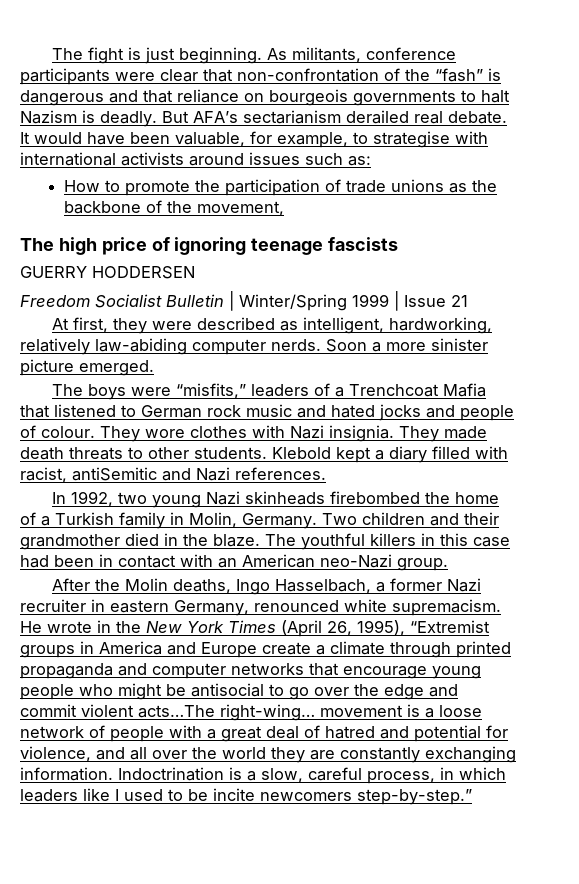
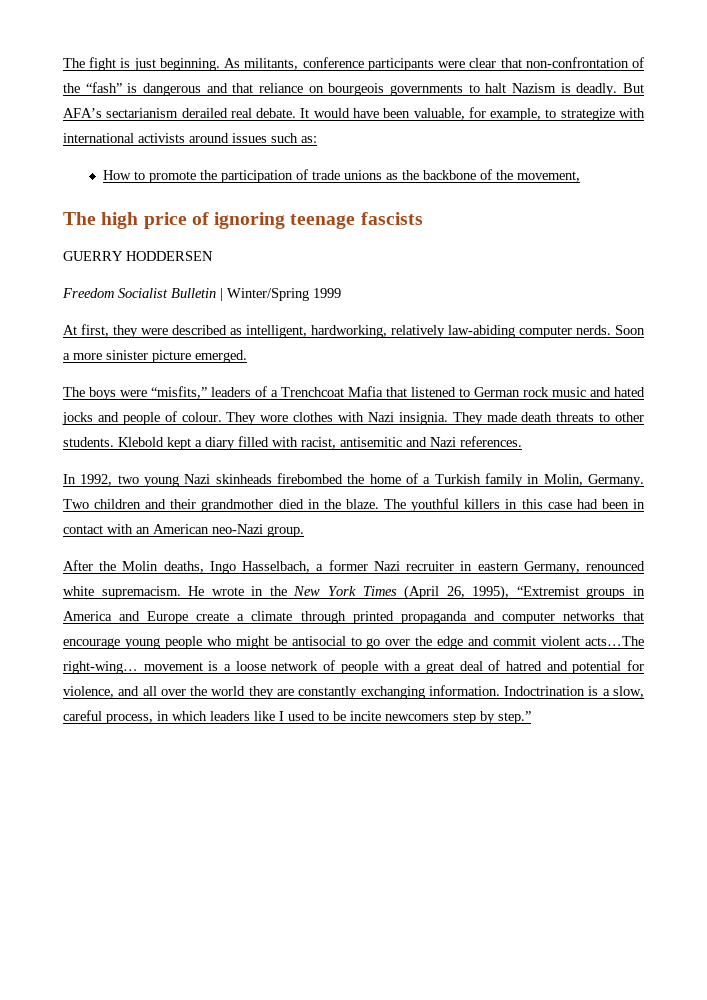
- It would have been valuable, for example, to strategise with international activists around issues such as:
+ It would have been valuable, for example, to strategize with international activists around issues such as:
- Freedom Socialist Bulletin | Winter/Spring 1999 | Issue 21
+ Freedom Socialist Bulletin | Winter/Spring 1999
- Klebold kept a diary filled with racist, antiSemitic and Nazi references.
+ Klebold kept a diary filled with racist, antisemitic and Nazi references.
- Indoctrination is a slow, careful process, in which leaders like I used to be incite newcomers step-by-step.”
+ Indoctrination is a slow, careful process, in which leaders like I used to be incite newcomers step by step.”

